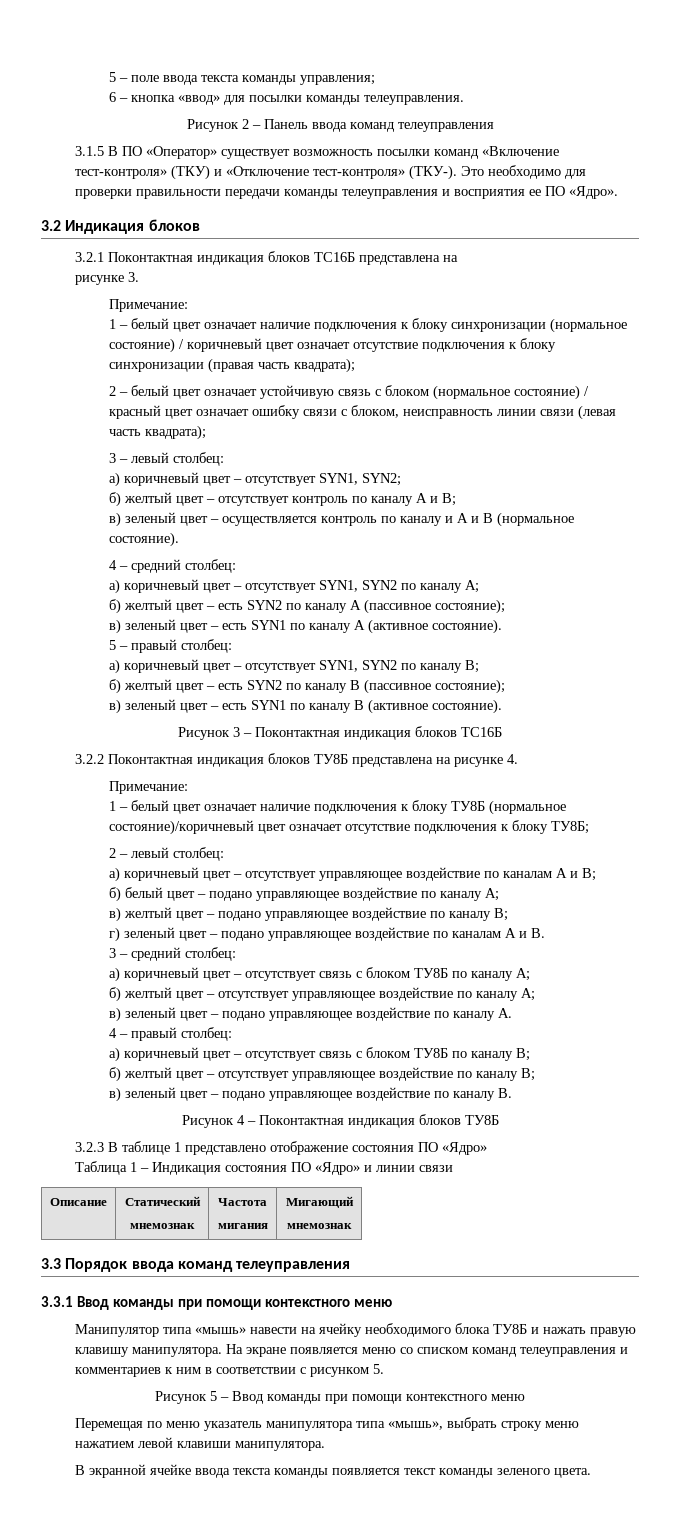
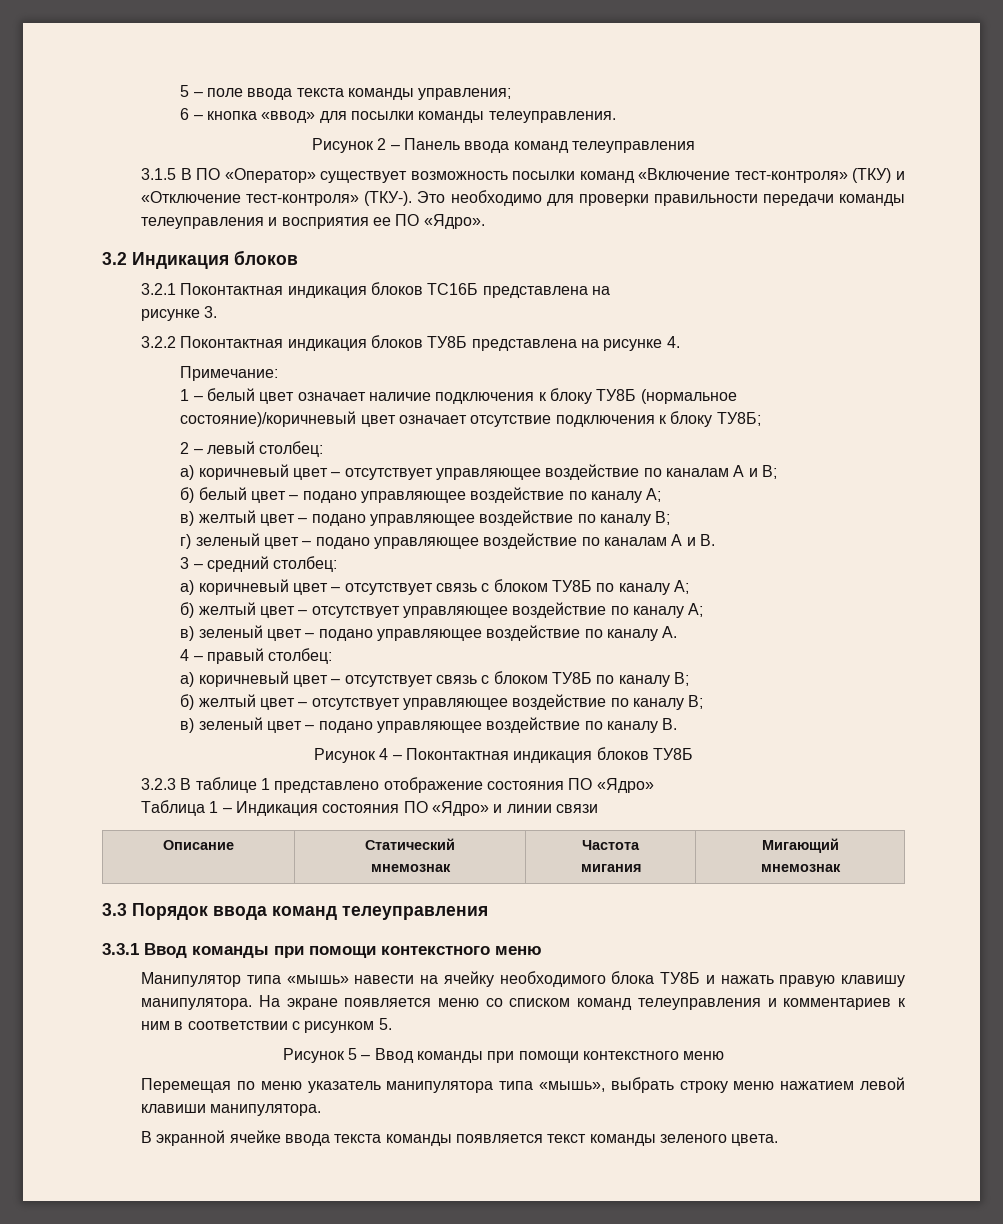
  рисунке 3.
- Примечание:
- 1 – белый цвет означает наличие подключения к блоку синхронизации (нормальное состояние) / коричневый цвет означает отсутствие подключения к блоку синхронизации (правая часть квадрата);
- 2 – белый цвет означает устойчивую связь с блоком (нормальное состояние) / красный цвет означает ошибку связи с блоком, неисправность линии связи (левая часть квадрата);
- 3 – левый столбец:
- а) коричневый цвет – отсутствует SYN1, SYN2;
- б) желтый цвет – отсутствует контроль по каналу А и В;
- в) зеленый цвет – осуществляется контроль по каналу и А и В (нормальное состояние).
- 4 – средний столбец:
- а) коричневый цвет – отсутствует SYN1, SYN2 по каналу А;
- б) желтый цвет – есть SYN2 по каналу А (пассивное состояние);
- в) зеленый цвет – есть SYN1 по каналу А (активное состояние).
- 5 – правый столбец:
- а) коричневый цвет – отсутствует SYN1, SYN2 по каналу В;
- б) желтый цвет – есть SYN2 по каналу В (пассивное состояние);
- в) зеленый цвет – есть SYN1 по каналу В (активное состояние).
- Рисунок 3 – Поконтактная индикация блоков ТС16Б

